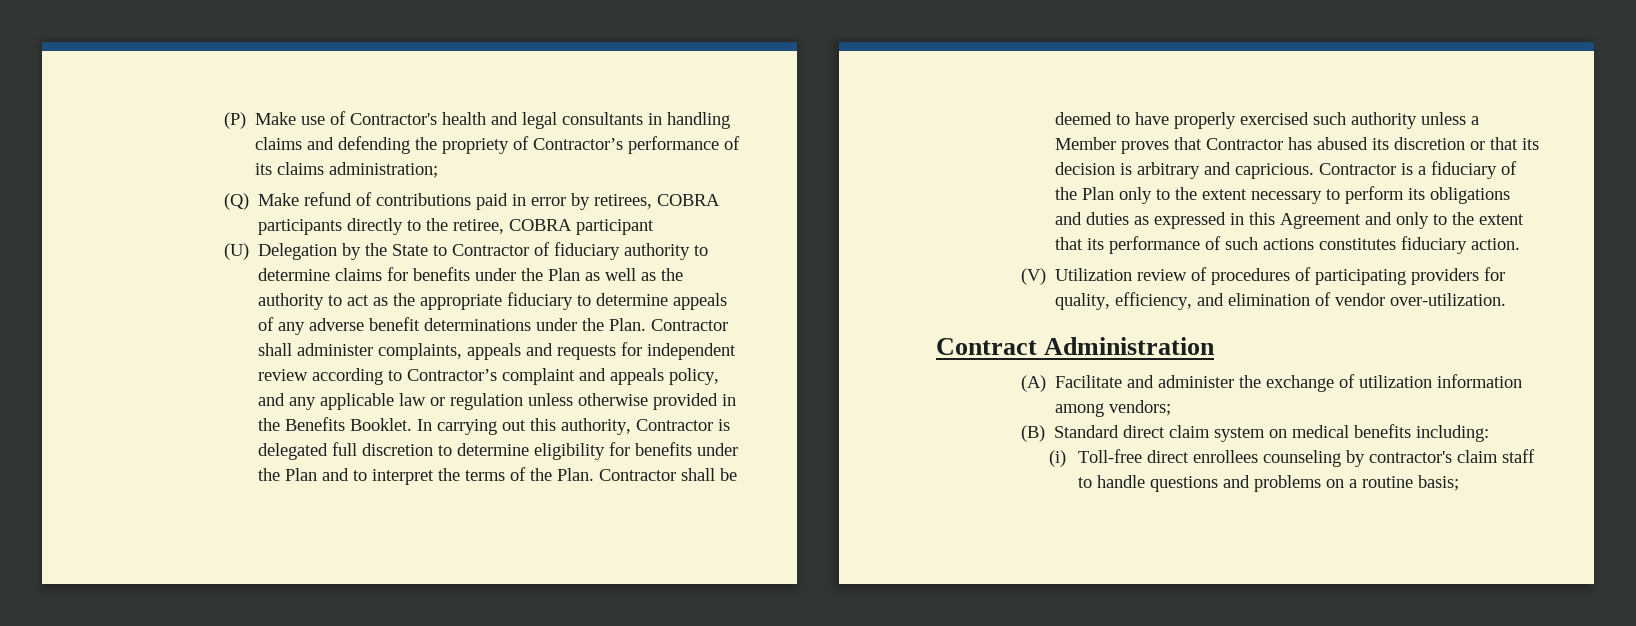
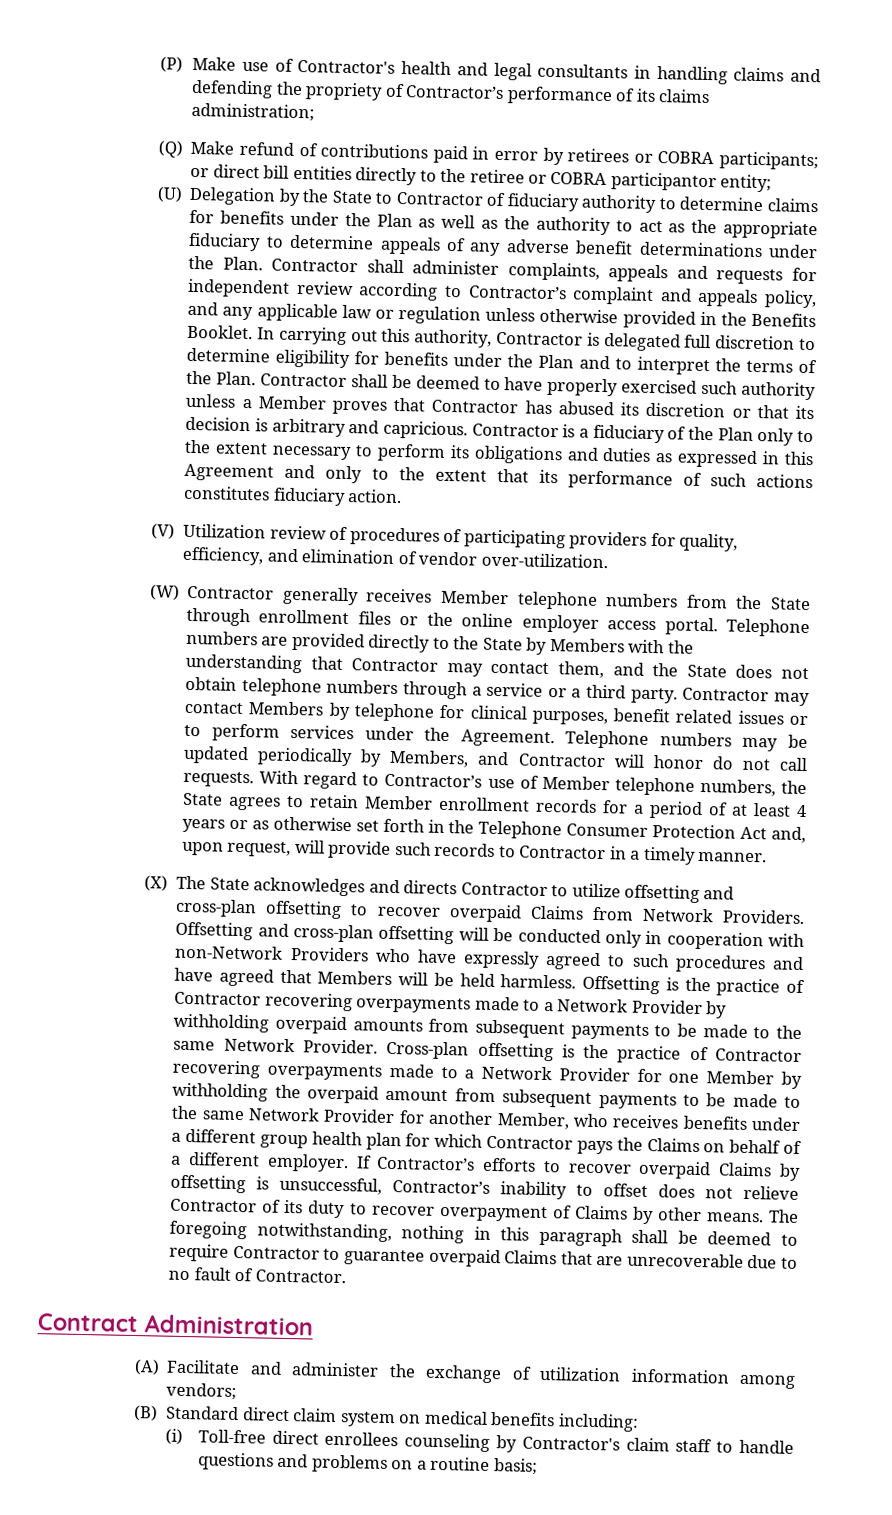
- (Q) Make refund of contributions paid in error by retirees, COBRA participants directly to the retiree, COBRA participant
+ (Q) Make refund of contributions paid in error by retirees or COBRA participants; or direct bill entities directly to the retiree or COBRA participantor entity;
+ (W) Contractor generally receives Member telephone numbers from the State through enrollment files or the online employer access portal. Telephone numbers are provided directly to the State by Members with the understanding that Contractor may contact them, and the State does not obtain telephone numbers through a service or a third party. Contractor may contact Members by telephone for clinical purposes, benefit related issues or to perform services under the Agreement. Telephone numbers may be updated periodically by Members, and Contractor will honor do not call requests. With regard to Contractor’s use of Member telephone numbers, the State agrees to retain Member enrollment records for a period of at least 4 years or as otherwise set forth in the Telephone Consumer Protection Act and, upon request, will provide such records to Contractor in a timely manner.
+ (X) The State acknowledges and directs Contractor to utilize offsetting and cross-plan offsetting to recover overpaid Claims from Network Providers. Offsetting and cross-plan offsetting will be conducted only in cooperation with non-Network Providers who have expressly agreed to such procedures and have agreed that Members will be held harmless. Offsetting is the practice of Contractor recovering overpayments made to a Network Provider by withholding overpaid amounts from subsequent payments to be made to the same Network Provider. Cross-plan offsetting is the practice of Contractor recovering overpayments made to a Network Provider for one Member by withholding the overpaid amount from subsequent payments to be made to the same Network Provider for another Member, who receives benefits under a different group health plan for which Contractor pays the Claims on behalf of a different employer. If Contractor’s efforts to recover overpaid Claims by offsetting is unsuccessful, Contractor’s inability to offset does not relieve Contractor of its duty to recover overpayment of Claims by other means. The foregoing notwithstanding, nothing in this paragraph shall be deemed to require Contractor to guarantee overpaid Claims that are unrecoverable due to no fault of Contractor.
- (i) Toll-free direct enrollees counseling by contractor's claim staff to handle questions and problems on a routine basis;
+ (i) Toll-free direct enrollees counseling by Contractor's claim staff to handle questions and problems on a routine basis;

